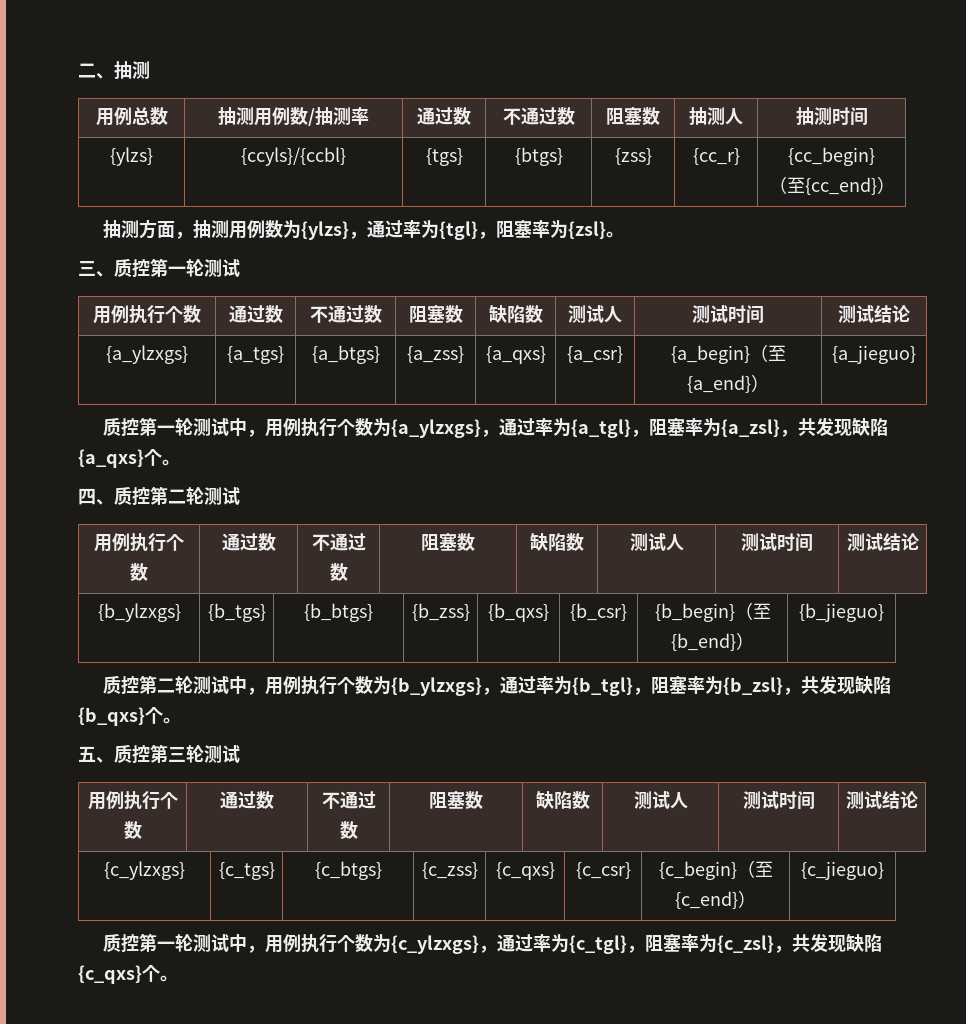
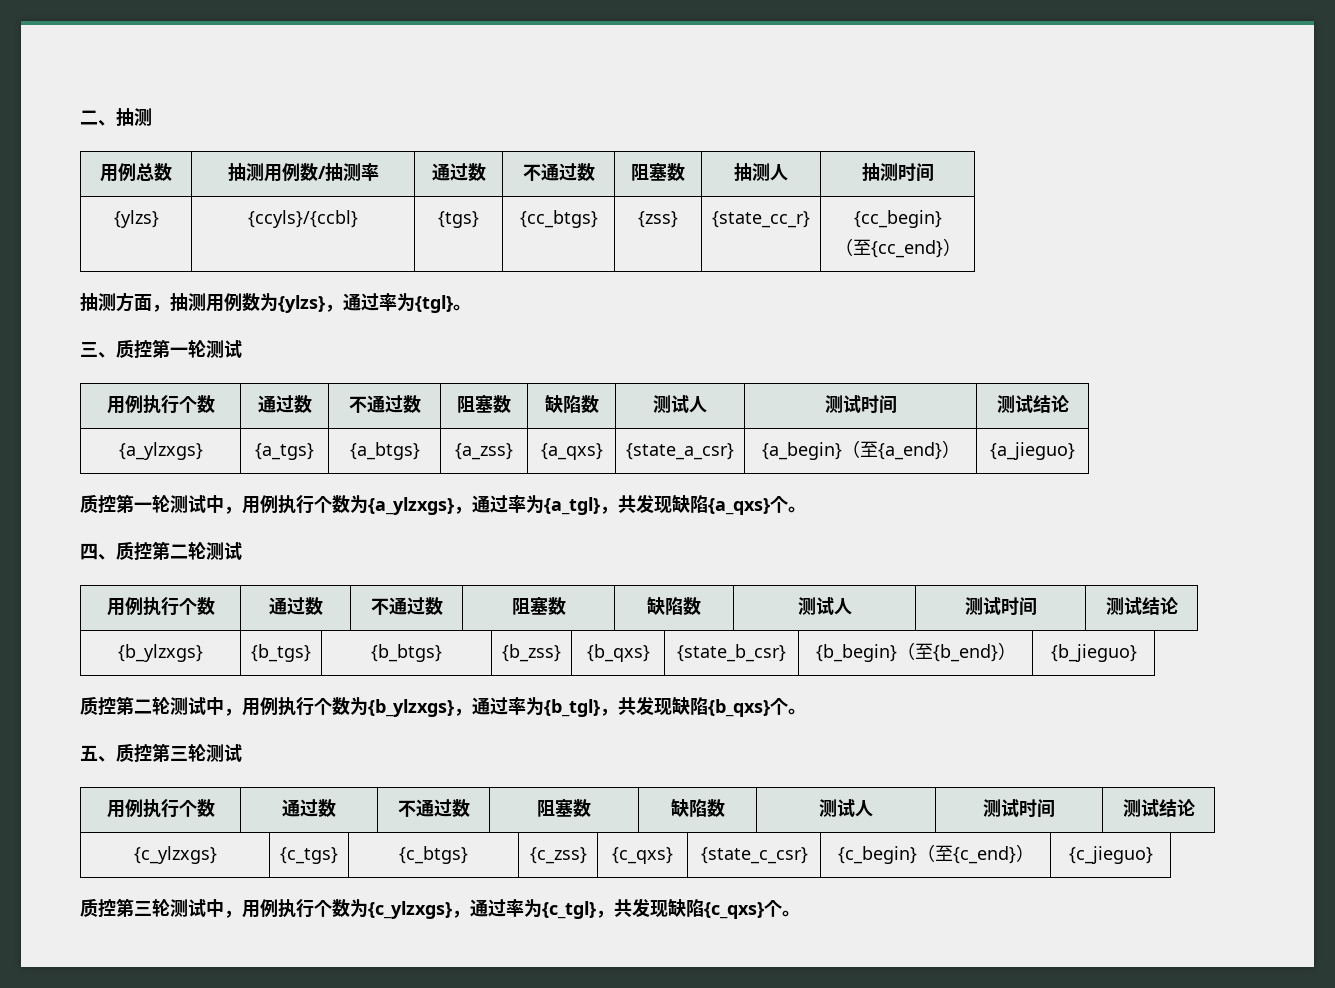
- {ylzs} | {ccyls}/{ccbl} | {tgs} | {btgs} | {zss} | {cc_r} | {cc_begin}
+ {ylzs} | {ccyls}/{ccbl} | {tgs} | {cc_btgs} | {zss} | {state_cc_r} | {cc_begin}
- 抽测方面，抽测用例数为{ylzs}，通过率为{tgl}，阻塞率为{zsl}。
+ 抽测方面，抽测用例数为{ylzs}，通过率为{tgl}。
- {a_ylzxgs} | {a_tgs} | {a_btgs} | {a_zss} | {a_qxs} | {a_csr} | {a_begin}（至{a_end}） | {a_jieguo}
+ {a_ylzxgs} | {a_tgs} | {a_btgs} | {a_zss} | {a_qxs} | {state_a_csr} | {a_begin}（至{a_end}） | {a_jieguo}
- 质控第一轮测试中，用例执行个数为{a_ylzxgs}，通过率为{a_tgl}，阻塞率为{a_zsl}，共发现缺陷{a_qxs}个。
+ 质控第一轮测试中，用例执行个数为{a_ylzxgs}，通过率为{a_tgl}，共发现缺陷{a_qxs}个。
- {b_ylzxgs} | {b_tgs} | {b_btgs} | {b_zss} | {b_qxs} | {b_csr} | {b_begin}（至{b_end}） | {b_jieguo}
+ {b_ylzxgs} | {b_tgs} | {b_btgs} | {b_zss} | {b_qxs} | {state_b_csr} | {b_begin}（至{b_end}） | {b_jieguo}
- 质控第二轮测试中，用例执行个数为{b_ylzxgs}，通过率为{b_tgl}，阻塞率为{b_zsl}，共发现缺陷{b_qxs}个。
+ 质控第二轮测试中，用例执行个数为{b_ylzxgs}，通过率为{b_tgl}，共发现缺陷{b_qxs}个。
- {c_ylzxgs} | {c_tgs} | {c_btgs} | {c_zss} | {c_qxs} | {c_csr} | {c_begin}（至{c_end}） | {c_jieguo}
+ {c_ylzxgs} | {c_tgs} | {c_btgs} | {c_zss} | {c_qxs} | {state_c_csr} | {c_begin}（至{c_end}） | {c_jieguo}
- 质控第一轮测试中，用例执行个数为{c_ylzxgs}，通过率为{c_tgl}，阻塞率为{c_zsl}，共发现缺陷{c_qxs}个。
+ 质控第三轮测试中，用例执行个数为{c_ylzxgs}，通过率为{c_tgl}，共发现缺陷{c_qxs}个。

